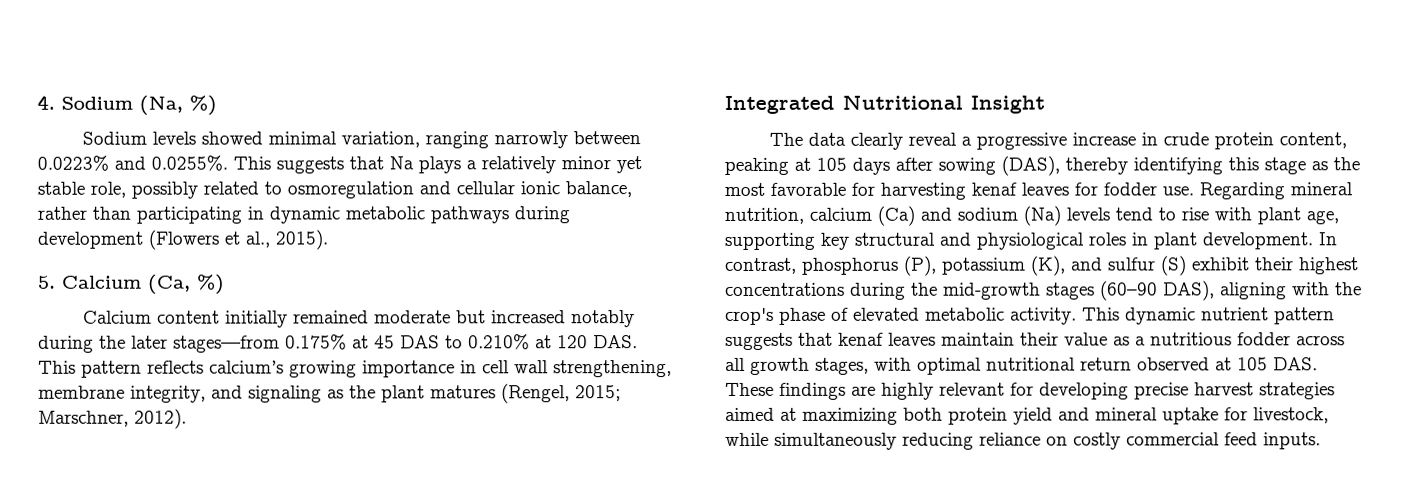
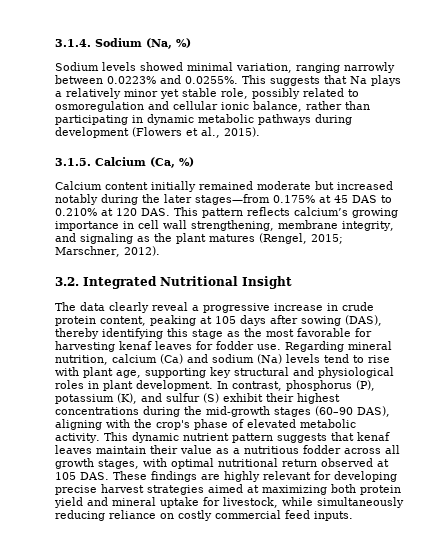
- 4. Sodium (Na, %)
+ 3.1.4. Sodium (Na, %)
- 5. Calcium (Ca, %)
+ 3.1.5. Calcium (Ca, %)
- Integrated Nutritional Insight
+ 3.2. Integrated Nutritional Insight

